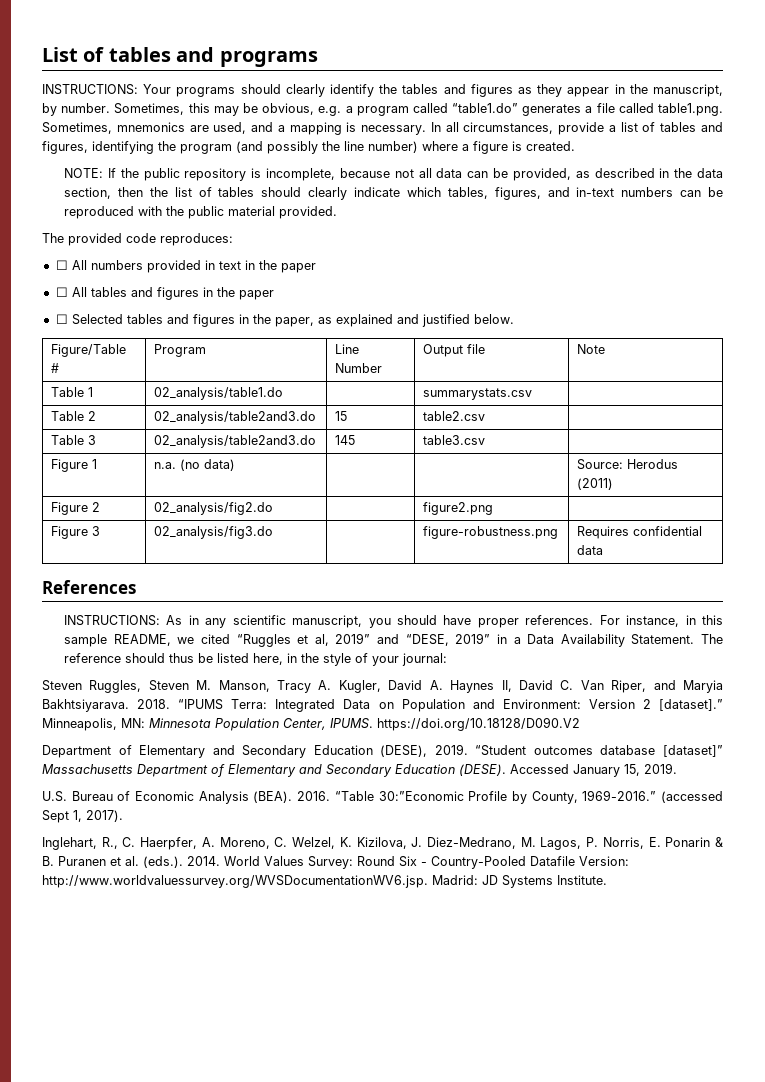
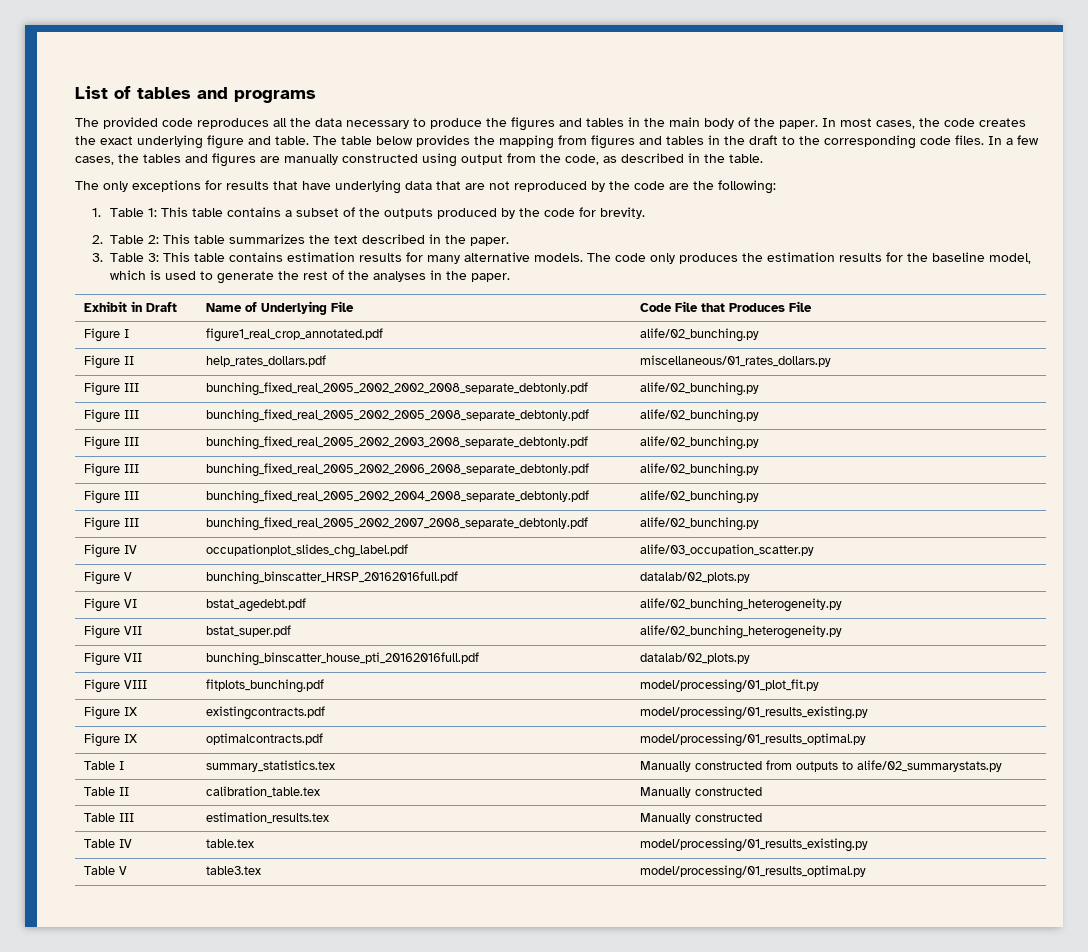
- INSTRUCTIONS: Your programs should clearly identify the tables and figures as they appear in the manuscript, by number. Sometimes, this may be obvious, e.g. a program called “table1.do” generates a file called table1.png. Sometimes, mnemonics are used, and a mapping is necessary. In all circumstances, provide a list of tables and figures, identifying the program (and possibly the line number) where a figure is created.
- NOTE: If the public repository is incomplete, because not all data can be provided, as described in the data section, then the list of tables should clearly indicate which tables, figures, and in-text numbers can be reproduced with the public material provided.
- The provided code reproduces:
- ☐ All numbers provided in text in the paper
- ☐ All tables and figures in the paper
- ☐ Selected tables and figures in the paper, as explained and justified below.
- Figure/Table # | Program | Line Number | Output file | Note
- Table 1 | 02_analysis/table1.do | | summarystats.csv |
- Table 2 | 02_analysis/table2and3.do | 15 | table2.csv |
- Table 3 | 02_analysis/table2and3.do | 145 | table3.csv |
- Figure 1 | n.a. (no data) | | | Source: Herodus (2011)
- Figure 2 | 02_analysis/fig2.do | | figure2.png |
- Figure 3 | 02_analysis/fig3.do | | figure-robustness.png | Requires confidential data
- References
- INSTRUCTIONS: As in any scientific manuscript, you should have proper references. For instance, in this sample README, we cited “Ruggles et al, 2019” and “DESE, 2019” in a Data Availability Statement. The reference should thus be listed here, in the style of your journal:
- Steven Ruggles, Steven M. Manson, Tracy A. Kugler, David A. Haynes II, David C. Van Riper, and Maryia Bakhtsiyarava. 2018. “IPUMS Terra: Integrated Data on Population and Environment: Version 2 [dataset].” Minneapolis, MN: Minnesota Population Center, IPUMS. https://doi.org/10.18128/D090.V2
- Department of Elementary and Secondary Education (DESE), 2019. “Student outcomes database [dataset]” Massachusetts Department of Elementary and Secondary Education (DESE). Accessed January 15, 2019.
- U.S. Bureau of Economic Analysis (BEA). 2016. “Table 30:”Economic Profile by County, 1969-2016.” (accessed Sept 1, 2017).
- Inglehart, R., C. Haerpfer, A. Moreno, C. Welzel, K. Kizilova, J. Diez-Medrano, M. Lagos, P. Norris, E. Ponarin & B. Puranen et al. (eds.). 2014. World Values Survey: Round Six - Country-Pooled Datafile Version: http://www.worldvaluessurvey.org/WVSDocumentationWV6.jsp. Madrid: JD Systems Institute.
+ The provided code reproduces all the data necessary to produce the figures and tables in the main body of the paper. In most cases, the code creates the exact underlying figure and table. The table below provides the mapping from figures and tables in the draft to the corresponding code files. In a few cases, the tables and figures are manually constructed using output from the code, as described in the table.
+ The only exceptions for results that have underlying data that are not reproduced by the code are the following:
+ 1. Table 1: This table contains a subset of the outputs produced by the code for brevity.
+ 2. Table 2: This table summarizes the text described in the paper.
+ 3. Table 3: This table contains estimation results for many alternative models. The code only produces the estimation results for the baseline model, which is used to generate the rest of the analyses in the paper.
+ Exhibit in Draft | Name of Underlying File | Code File that Produces File
+ Figure I | figure1_real_crop_annotated.pdf | alife/02_bunching.py
+ Figure II | help_rates_dollars.pdf | miscellaneous/01_rates_dollars.py
+ Figure III | bunching_fixed_real_2005_2002_2002_2008_separate_debtonly.pdf | alife/02_bunching.py
+ Figure III | bunching_fixed_real_2005_2002_2005_2008_separate_debtonly.pdf | alife/02_bunching.py
+ Figure III | bunching_fixed_real_2005_2002_2003_2008_separate_debtonly.pdf | alife/02_bunching.py
+ Figure III | bunching_fixed_real_2005_2002_2006_2008_separate_debtonly.pdf | alife/02_bunching.py
+ Figure III | bunching_fixed_real_2005_2002_2004_2008_separate_debtonly.pdf | alife/02_bunching.py
+ Figure III | bunching_fixed_real_2005_2002_2007_2008_separate_debtonly.pdf | alife/02_bunching.py
+ Figure IV | occupationplot_slides_chg_label.pdf | alife/03_occupation_scatter.py
+ Figure V | bunching_binscatter_HRSP_20162016full.pdf | datalab/02_plots.py
+ Figure VI | bstat_agedebt.pdf | alife/02_bunching_heterogeneity.py
+ Figure VII | bstat_super.pdf | alife/02_bunching_heterogeneity.py
+ Figure VII | bunching_binscatter_house_pti_20162016full.pdf | datalab/02_plots.py
+ Figure VIII | fitplots_bunching.pdf | model/processing/01_plot_fit.py
+ Figure IX | existingcontracts.pdf | model/processing/01_results_existing.py
+ Figure IX | optimalcontracts.pdf | model/processing/01_results_optimal.py
+ Table I | summary_statistics.tex | Manually constructed from outputs to alife/02_summarystats.py
+ Table II | calibration_table.tex | Manually constructed
+ Table III | estimation_results.tex | Manually constructed
+ Table IV | table.tex | model/processing/01_results_existing.py
+ Table V | table3.tex | model/processing/01_results_optimal.py

